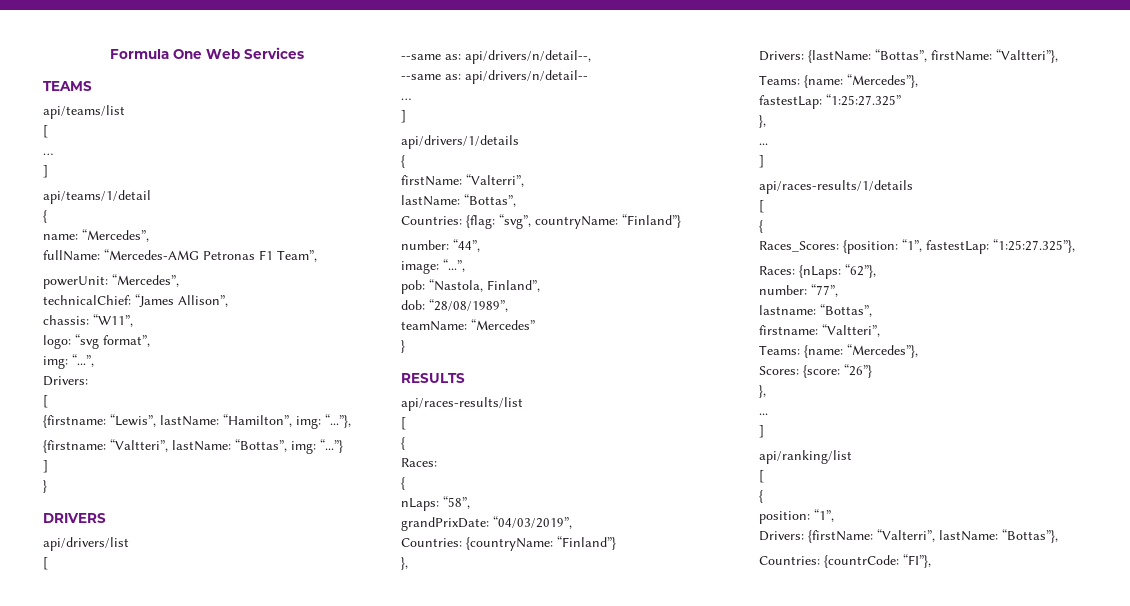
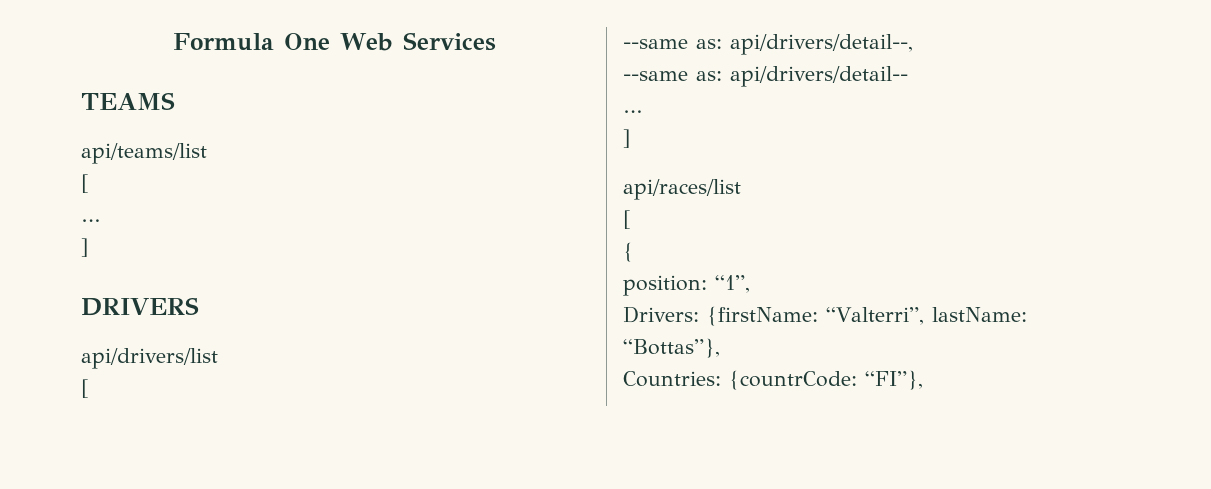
- api/teams/1/detail
- {
- name: “Mercedes”,
- fullName: “Mercedes-AMG Petronas F1 Team”,
- powerUnit: “Mercedes”,
- technicalChief: “James Allison”,
- chassis: “W11”,
- logo: “svg format”,
- img: “...”,
- Drivers:
- [
- {firstname: “Lewis”, lastName: “Hamilton”, img: “...”},
- {firstname: “Valtteri”, lastName: “Bottas”, img: “...”}
- ]
- }
- --same as: api/drivers/n/detail--,
- --same as: api/drivers/n/detail--
+ --same as: api/drivers/detail--,
+ --same as: api/drivers/detail--
  …
  ]
- api/drivers/1/details
- {
- firstName: “Valterri”,
- lastName: “Bottas”,
- Countries: {flag: “svg”, countryName: “Finland”}
- number: “44”,
- image: “...”,
- pob: “Nastola, Finland”,
- dob: “28/08/1989”,
- teamName: “Mercedes”
- }
- RESULTS
- api/races-results/list
- [
- {
- Races:
- {
- nLaps: “58”,
- grandPrixDate: “04/03/2019”,
- Countries: {countryName: “Finland”}
- },
- Drivers: {lastName: “Bottas”, firstName: “Valtteri”},
- Teams: {name: “Mercedes”},
- fastestLap: “1:25:27.325”
- },
- ...
- ]
- api/races-results/1/details
- [
- {
- Races_Scores: {position: “1”, fastestLap: “1:25:27.325”},
- Races: {nLaps: “62”},
- number: “77”,
- lastname: “Bottas”,
- firstname: “Valtteri”,
- Teams: {name: “Mercedes”},
- Scores: {score: “26”}
- },
- ...
- ]
- api/ranking/list
+ api/races/list

